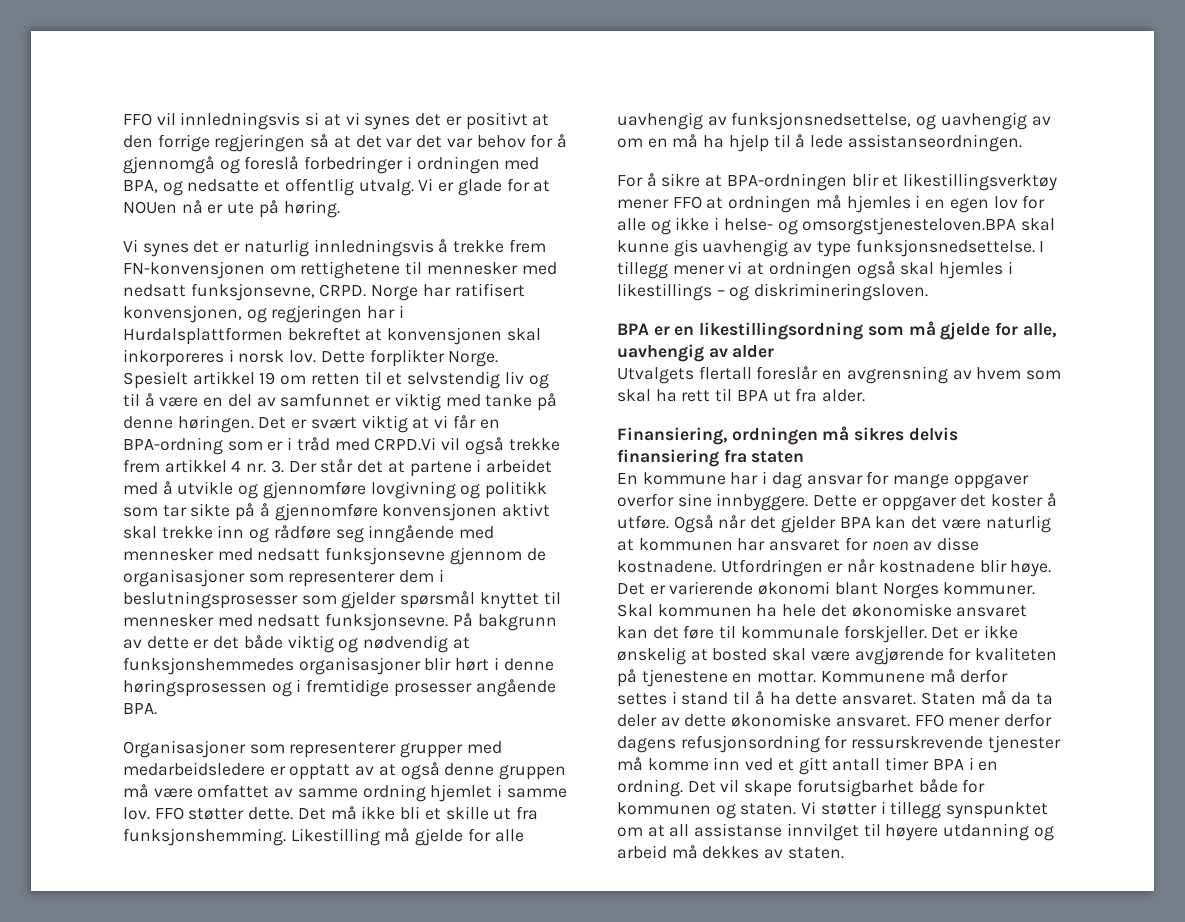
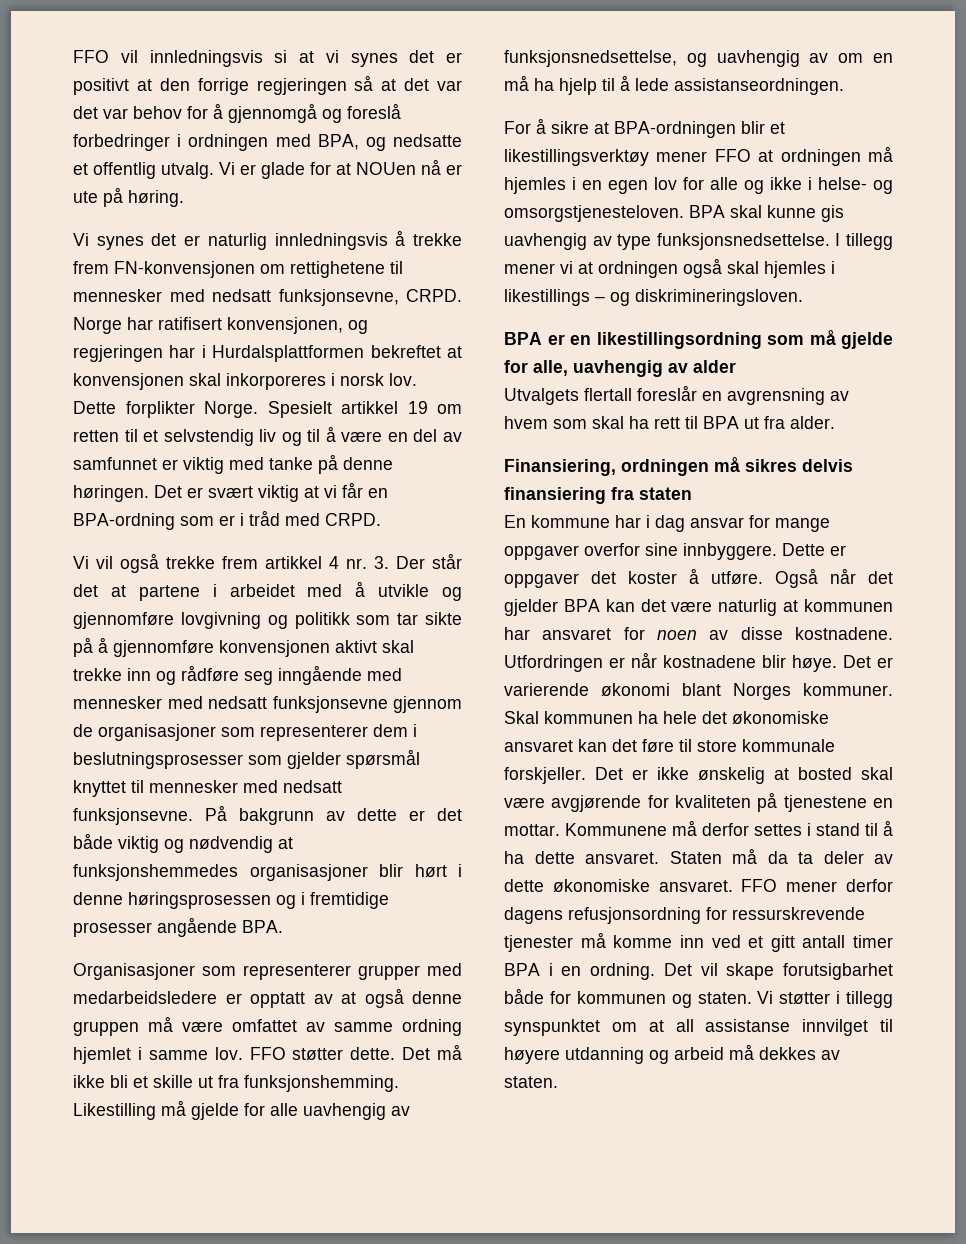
- Det er svært viktig at vi får en BPA-ordning som er i tråd med CRPD.Vi vil også trekke frem artikkel 4 nr. 3. Der står det at partene i arbeidet med å utvikle og gjennomføre lovgivning og politikk som tar sikte på å gjennomføre konvensjonen aktivt skal trekke inn og rådføre seg inngående med mennesker med nedsatt funksjonsevne gjennom de organisasjoner som representerer dem i beslutningsprosesser som gjelder spørsmål knyttet til mennesker med nedsatt funksjonsevne.
+ Det er svært viktig at vi får en BPA-ordning som er i tråd med CRPD.
+ Vi vil også trekke frem artikkel 4 nr. 3. Der står det at partene i arbeidet med å utvikle og gjennomføre lovgivning og politikk som tar sikte på å gjennomføre konvensjonen aktivt skal trekke inn og rådføre seg inngående med mennesker med nedsatt funksjonsevne gjennom de organisasjoner som representerer dem i beslutningsprosesser som gjelder spørsmål knyttet til mennesker med nedsatt funksjonsevne.
- For å sikre at BPA-ordningen blir et likestillingsverktøy mener FFO at ordningen må hjemles i en egen lov for alle og ikke i helse- og omsorgstjenesteloven.BPA skal kunne gis uavhengig av type funksjonsnedsettelse.
+ For å sikre at BPA-ordningen blir et likestillingsverktøy mener FFO at ordningen må hjemles i en egen lov for alle og ikke i helse- og omsorgstjenesteloven. BPA skal kunne gis uavhengig av type funksjonsnedsettelse.
- Skal kommunen ha hele det økonomiske ansvaret kan det føre til kommunale forskjeller.
+ Skal kommunen ha hele det økonomiske ansvaret kan det føre til store kommunale forskjeller.

